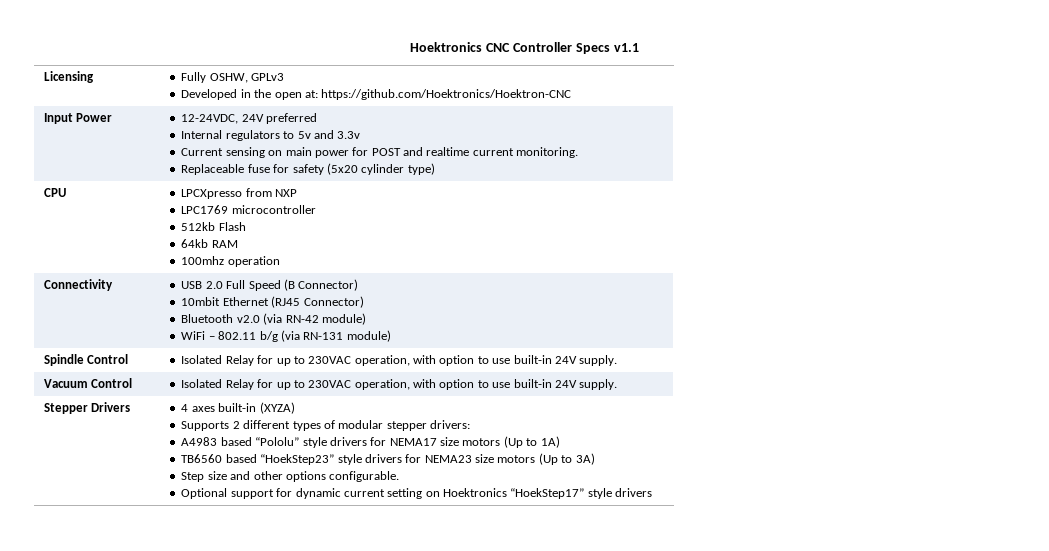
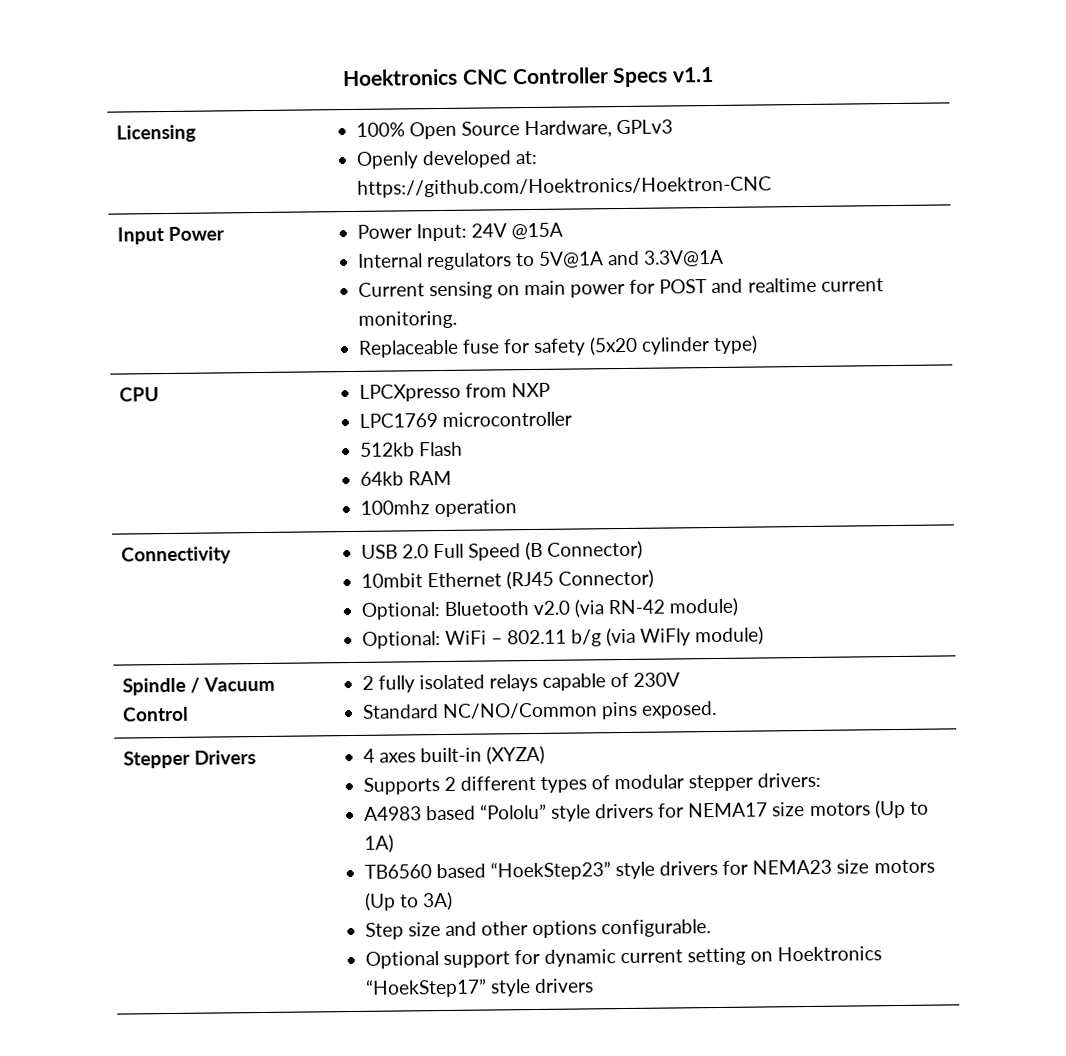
- Licensing | Fully OSHW, GPLv3
- Developed in the open at: https://github.com/Hoektronics/Hoektron-CNC
+ Licensing | 100% Open Source Hardware, GPLv3
+ Openly developed at: https://github.com/Hoektronics/Hoektron-CNC
- Input Power | 12-24VDC, 24V preferred
- Internal regulators to 5v and 3.3v
+ Input Power | Power Input: 24V @15A
+ Internal regulators to 5V@1A and 3.3V@1A
  Connectivity | USB 2.0 Full Speed (B Connector)
  10mbit Ethernet (RJ45 Connector)
- Bluetooth v2.0 (via RN-42 module)
- WiFi – 802.11 b/g (via RN-131 module)
+ Optional: Bluetooth v2.0 (via RN-42 module)
+ Optional: WiFi – 802.11 b/g (via WiFly module)
- Spindle Control | Isolated Relay for up to 230VAC operation, with option to use built-in 24V supply.
- Vacuum Control | Isolated Relay for up to 230VAC operation, with option to use built-in 24V supply.
+ Spindle / Vacuum Control | 2 fully isolated relays capable of 230V
+ Standard NC/NO/Common pins exposed.

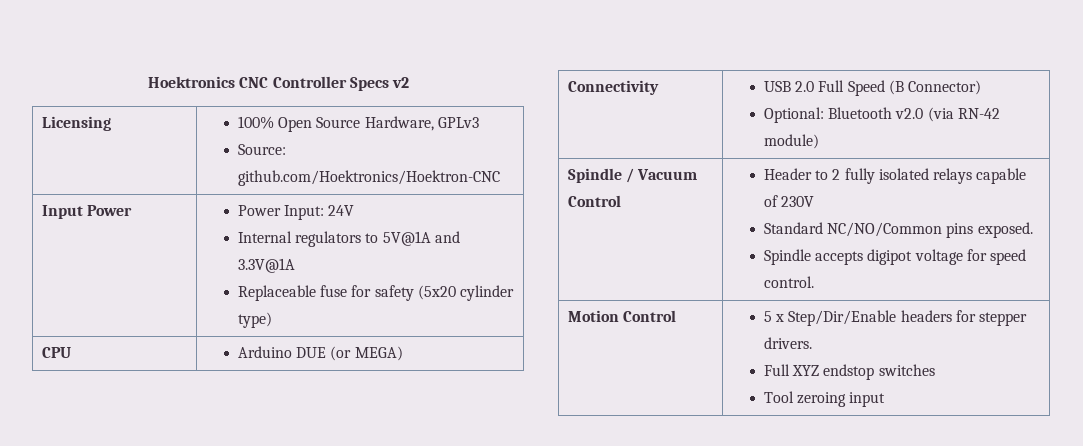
- Hoektronics CNC Controller Specs v1.1
+ Hoektronics CNC Controller Specs v2
  Licensing | 100% Open Source Hardware, GPLv3
- Openly developed at: https://github.com/Hoektronics/Hoektron-CNC
+ Source: github.com/Hoektronics/Hoektron-CNC
- Input Power | Power Input: 24V @15A
+ Input Power | Power Input: 24V
  Internal regulators to 5V@1A and 3.3V@1A
- Current sensing on main power for POST and realtime current monitoring.
- CPU | LPCXpresso from NXP
- LPC1769 microcontroller
- 512kb Flash
- 64kb RAM
- 100mhz operation
+ CPU | Arduino DUE (or MEGA)
  Connectivity | USB 2.0 Full Speed (B Connector)
- 10mbit Ethernet (RJ45 Connector)
  Optional: Bluetooth v2.0 (via RN-42 module)
- Optional: WiFi – 802.11 b/g (via WiFly module)
- Spindle / Vacuum Control | 2 fully isolated relays capable of 230V
+ Spindle / Vacuum Control | Header to 2 fully isolated relays capable of 230V
  Standard NC/NO/Common pins exposed.
- Stepper Drivers | 4 axes built-in (XYZA)
- Supports 2 different types of modular stepper drivers:
- A4983 based “Pololu” style drivers for NEMA17 size motors (Up to 1A)
- TB6560 based “HoekStep23” style drivers for NEMA23 size motors (Up to 3A)
- Step size and other options configurable.
- Optional support for dynamic current setting on Hoektronics “HoekStep17” style drivers
+ Spindle accepts digipot voltage for speed control.
+ Motion Control | 5 x Step/Dir/Enable headers for stepper drivers.
+ Full XYZ endstop switches
+ Tool zeroing input

